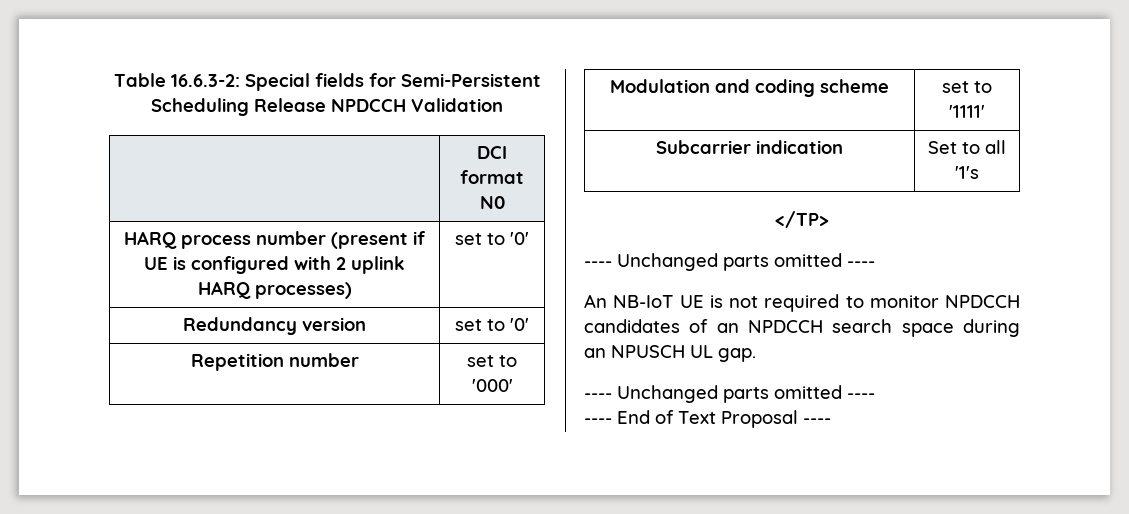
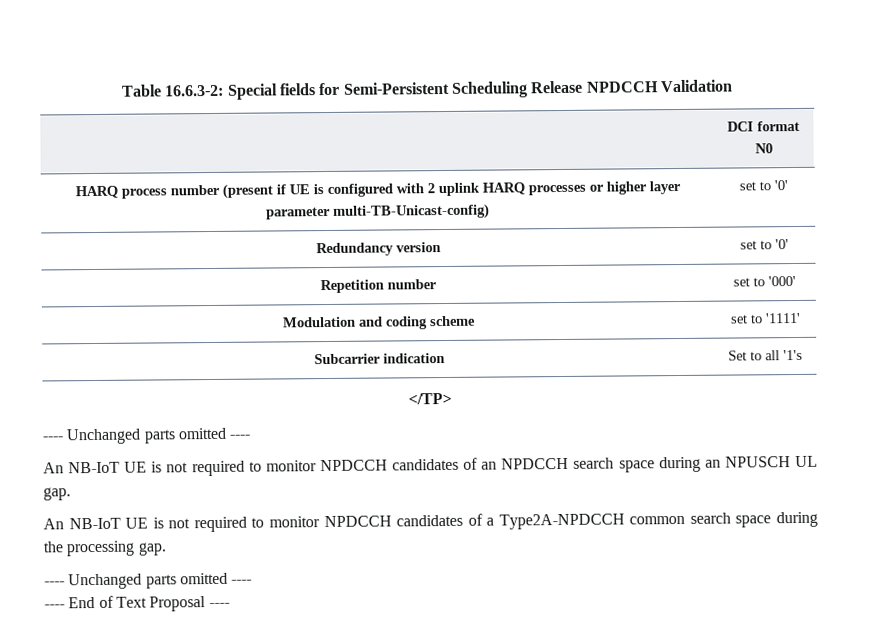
- HARQ process number (present if UE is configured with 2 uplink HARQ processes) | set to '0'
+ HARQ process number (present if UE is configured with 2 uplink HARQ processes or higher layer parameter multi-TB-Unicast-config) | set to '0'
+ An NB-IoT UE is not required to monitor NPDCCH candidates of a Type2A-NPDCCH common search space during the processing gap.

